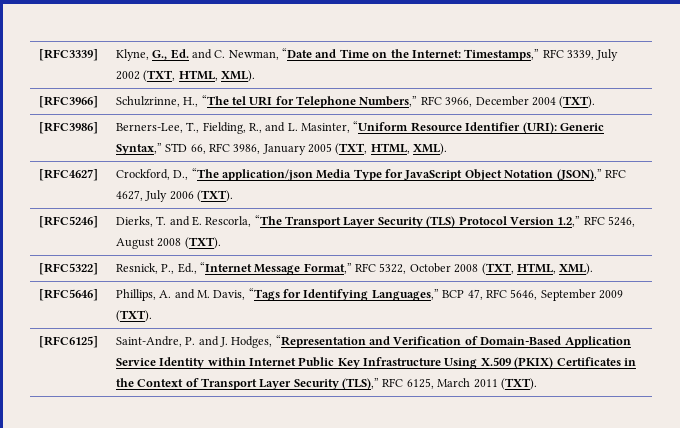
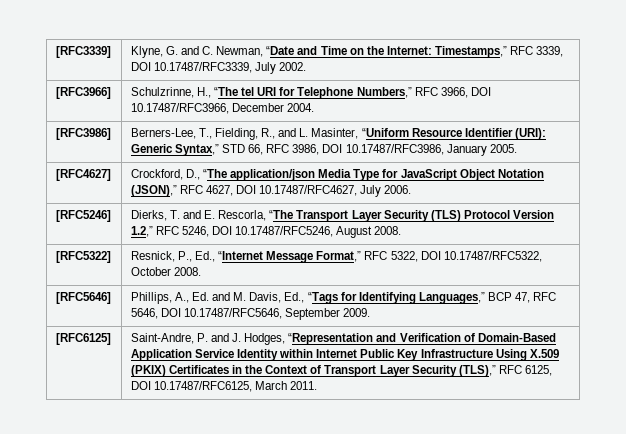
- [RFC3339] | Klyne, G., Ed. and C. Newman, “Date and Time on the Internet: Timestamps,” RFC 3339, July 2002 (TXT, HTML, XML).
+ [RFC3339] | Klyne, G. and C. Newman, “Date and Time on the Internet: Timestamps,” RFC 3339, DOI 10.17487/RFC3339, July 2002.
- [RFC3966] | Schulzrinne, H., “The tel URI for Telephone Numbers,” RFC 3966, December 2004 (TXT).
+ [RFC3966] | Schulzrinne, H., “The tel URI for Telephone Numbers,” RFC 3966, DOI 10.17487/RFC3966, December 2004.
- [RFC3986] | Berners-Lee, T., Fielding, R., and L. Masinter, “Uniform Resource Identifier (URI): Generic Syntax,” STD 66, RFC 3986, January 2005 (TXT, HTML, XML).
+ [RFC3986] | Berners-Lee, T., Fielding, R., and L. Masinter, “Uniform Resource Identifier (URI): Generic Syntax,” STD 66, RFC 3986, DOI 10.17487/RFC3986, January 2005.
- [RFC4627] | Crockford, D., “The application/json Media Type for JavaScript Object Notation (JSON),” RFC 4627, July 2006 (TXT).
+ [RFC4627] | Crockford, D., “The application/json Media Type for JavaScript Object Notation (JSON),” RFC 4627, DOI 10.17487/RFC4627, July 2006.
- [RFC5246] | Dierks, T. and E. Rescorla, “The Transport Layer Security (TLS) Protocol Version 1.2,” RFC 5246, August 2008 (TXT).
+ [RFC5246] | Dierks, T. and E. Rescorla, “The Transport Layer Security (TLS) Protocol Version 1.2,” RFC 5246, DOI 10.17487/RFC5246, August 2008.
- [RFC5322] | Resnick, P., Ed., “Internet Message Format,” RFC 5322, October 2008 (TXT, HTML, XML).
+ [RFC5322] | Resnick, P., Ed., “Internet Message Format,” RFC 5322, DOI 10.17487/RFC5322, October 2008.
- [RFC5646] | Phillips, A. and M. Davis, “Tags for Identifying Languages,” BCP 47, RFC 5646, September 2009 (TXT).
+ [RFC5646] | Phillips, A., Ed. and M. Davis, Ed., “Tags for Identifying Languages,” BCP 47, RFC 5646, DOI 10.17487/RFC5646, September 2009.
- [RFC6125] | Saint-Andre, P. and J. Hodges, “Representation and Verification of Domain-Based Application Service Identity within Internet Public Key Infrastructure Using X.509 (PKIX) Certificates in the Context of Transport Layer Security (TLS),” RFC 6125, March 2011 (TXT).
+ [RFC6125] | Saint-Andre, P. and J. Hodges, “Representation and Verification of Domain-Based Application Service Identity within Internet Public Key Infrastructure Using X.509 (PKIX) Certificates in the Context of Transport Layer Security (TLS),” RFC 6125, DOI 10.17487/RFC6125, March 2011.

